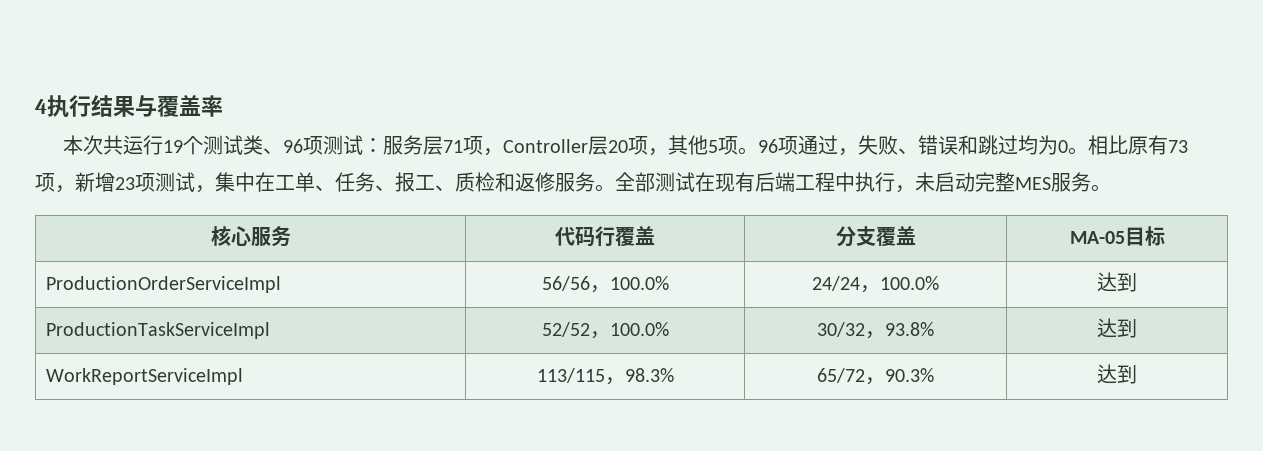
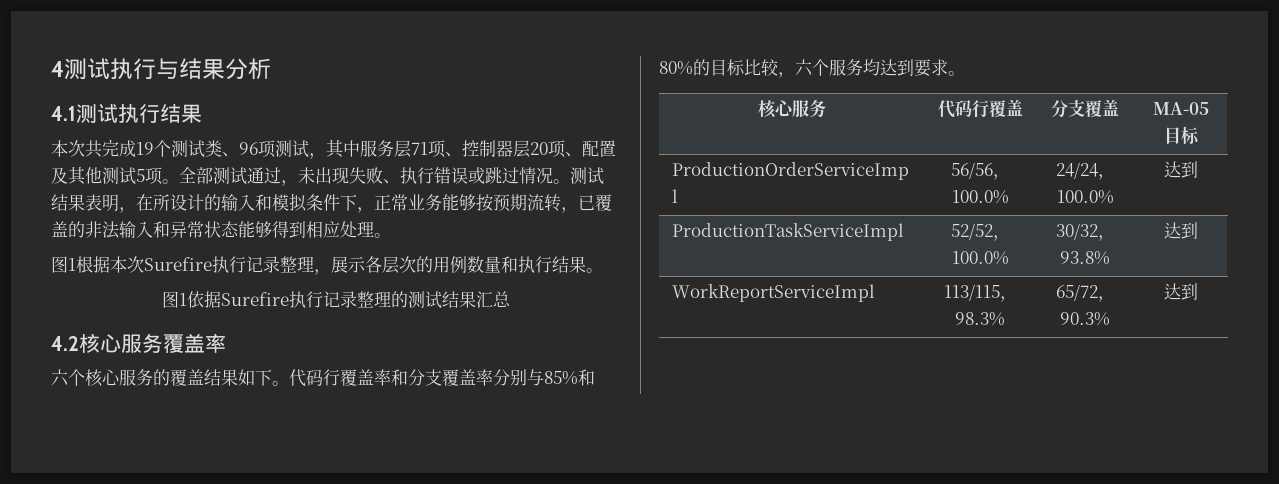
- 4执行结果与覆盖率
+ 4测试执行与结果分析
+ 4.1测试执行结果
- 本次共运行19个测试类、96项测试：服务层71项，Controller层20项，其他5项。96项通过，失败、错误和跳过均为0。相比原有73项，新增23项测试，集中在工单、任务、报工、质检和返修服务。全部测试在现有后端工程中执行，未启动完整MES服务。
+ 本次共完成19个测试类、96项测试，其中服务层71项、控制器层20项、配置及其他测试5项。全部测试通过，未出现失败、执行错误或跳过情况。测试结果表明，在所设计的输入和模拟条件下，正常业务能够按预期流转，已覆盖的非法输入和异常状态能够得到相应处理。
+ 图1根据本次Surefire执行记录整理，展示各层次的用例数量和执行结果。
+ 图1依据Surefire执行记录整理的测试结果汇总
+ 4.2核心服务覆盖率
+ 六个核心服务的覆盖结果如下。代码行覆盖率和分支覆盖率分别与85%和80%的目标比较，六个服务均达到要求。

